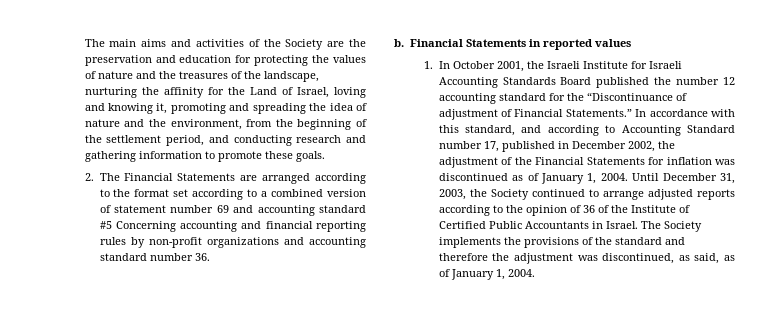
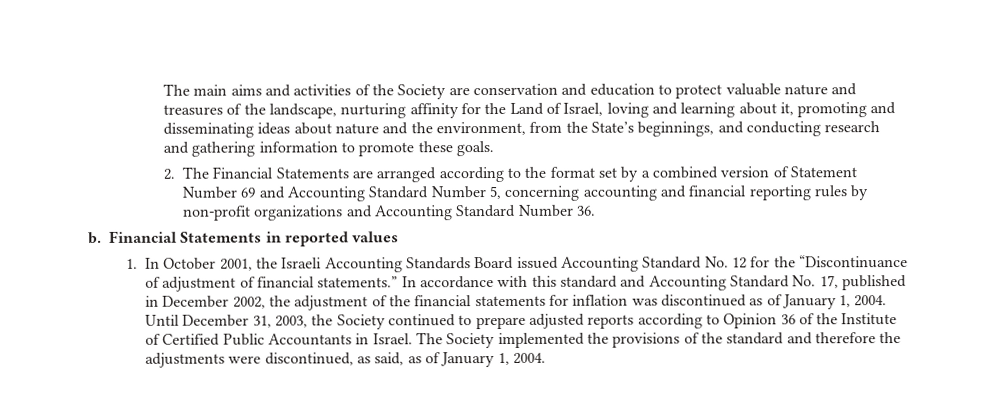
- The main aims and activities of the Society are the preservation and education for protecting the values of nature and the treasures of the landscape, nurturing the affinity for the Land of Israel, loving and knowing it, promoting and spreading the idea of nature and the environment, from the beginning of the settlement period, and conducting research and gathering information to promote these goals.
+ The main aims and activities of the Society are conservation and education to protect valuable nature and treasures of the landscape, nurturing affinity for the Land of Israel, loving and learning about it, promoting and disseminating ideas about nature and the environment, from the State’s beginnings, and conducting research and gathering information to promote these goals.
- 2. The Financial Statements are arranged according to the format set according to a combined version of statement number 69 and accounting standard #5 Concerning accounting and financial reporting rules by non-profit organizations and accounting standard number 36.
+ 2. The Financial Statements are arranged according to the format set by a combined version of Statement Number 69 and Accounting Standard Number 5, concerning accounting and financial reporting rules by non-profit organizations and Accounting Standard Number 36.
- 1. In October 2001, the Israeli Institute for Israeli Accounting Standards Board published the number 12 accounting standard for the “Discontinuance of adjustment of Financial Statements.”
+ 1. In October 2001, the Israeli Accounting Standards Board issued Accounting Standard No. 12 for the “Discontinuance of adjustment of financial statements.”
- In accordance with this standard, and according to Accounting Standard number 17, published in December 2002, the adjustment of the Financial Statements for inflation was discontinued as of January 1, 2004.
+ In accordance with this standard and Accounting Standard No. 17, published in December 2002, the adjustment of the financial statements for inflation was discontinued as of January 1, 2004.
- Until December 31, 2003, the Society continued to arrange adjusted reports according to the opinion of 36 of the Institute of Certified Public Accountants in Israel.
+ Until December 31, 2003, the Society continued to prepare adjusted reports according to Opinion 36 of the Institute of Certified Public Accountants in Israel.
- The Society implements the provisions of the standard and therefore the adjustment was discontinued, as said, as of January 1, 2004.
+ The Society implemented the provisions of the standard and therefore the adjustments were discontinued, as said, as of January 1, 2004.

